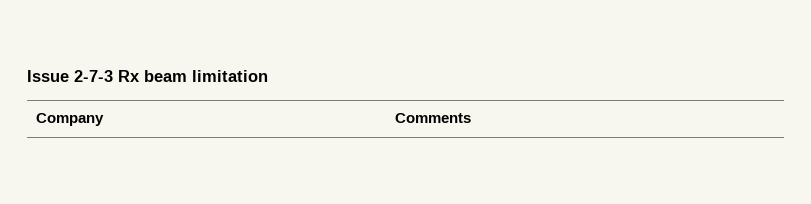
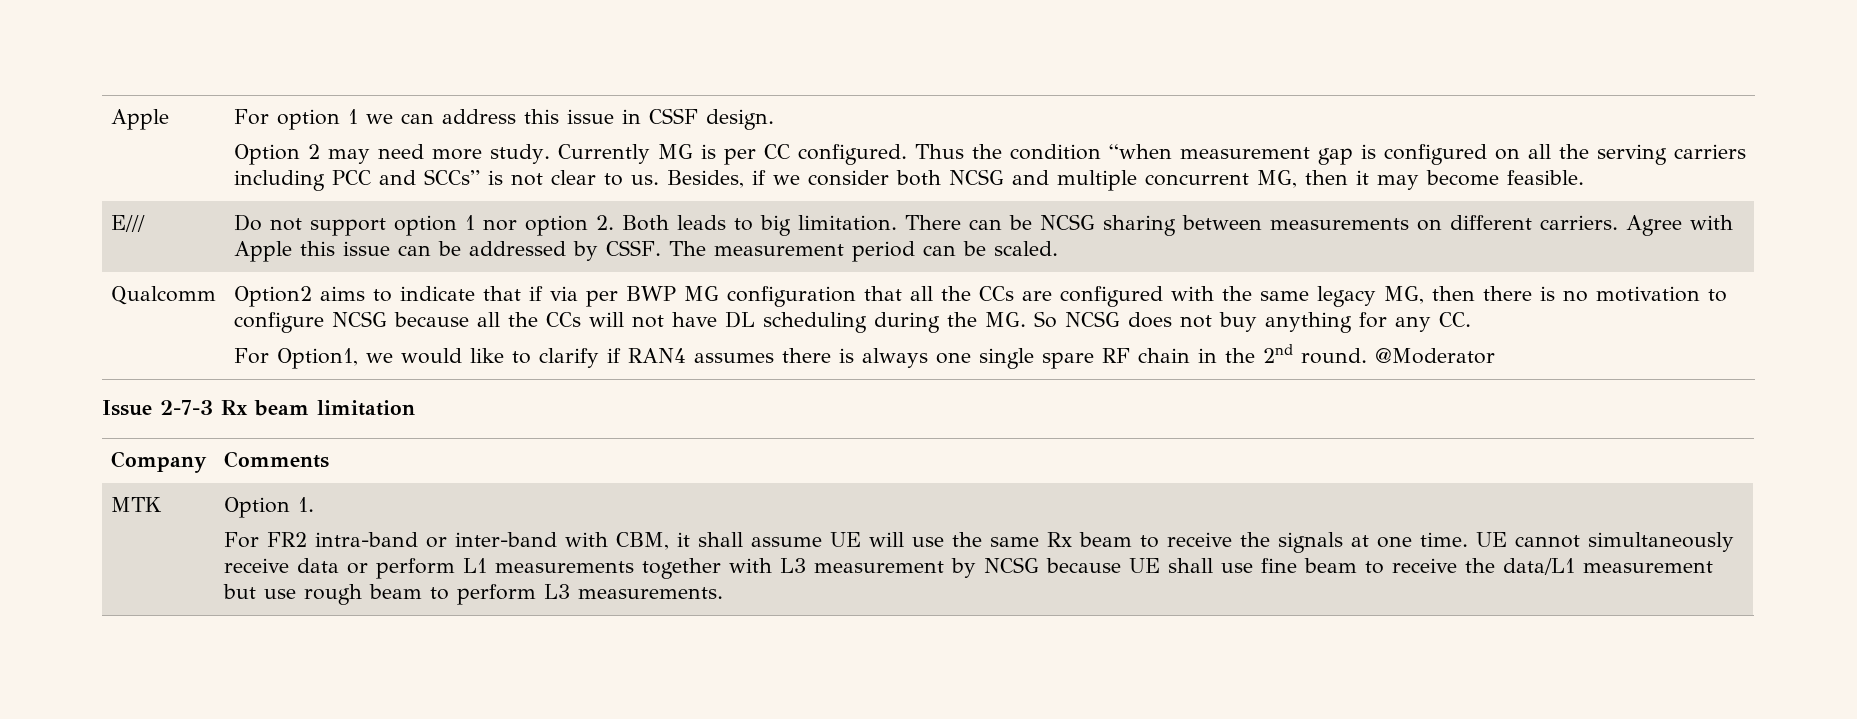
+ Apple | For option 1 we can address this issue in CSSF design.
+ Option 2 may need more study. Currently MG is per CC configured. Thus the condition “when measurement gap is configured on all the serving carriers including PCC and SCCs” is not clear to us. Besides, if we consider both NCSG and multiple concurrent MG, then it may become feasible.
+ E/// | Do not support option 1 nor option 2. Both leads to big limitation. There can be NCSG sharing between measurements on different carriers. Agree with Apple this issue can be addressed by CSSF. The measurement period can be scaled.
+ Qualcomm | Option2 aims to indicate that if via per BWP MG configuration that all the CCs are configured with the same legacy MG, then there is no motivation to configure NCSG because all the CCs will not have DL scheduling during the MG. So NCSG does not buy anything for any CC.
+ For Option1, we would like to clarify if RAN4 assumes there is always one single spare RF chain in the 2nd round. @Moderator
+ MTK | Option 1.
+ For FR2 intra-band or inter-band with CBM, it shall assume UE will use the same Rx beam to receive the signals at one time. UE cannot simultaneously receive data or perform L1 measurements together with L3 measurement by NCSG because UE shall use fine beam to receive the data/L1 measurement but use rough beam to perform L3 measurements.

